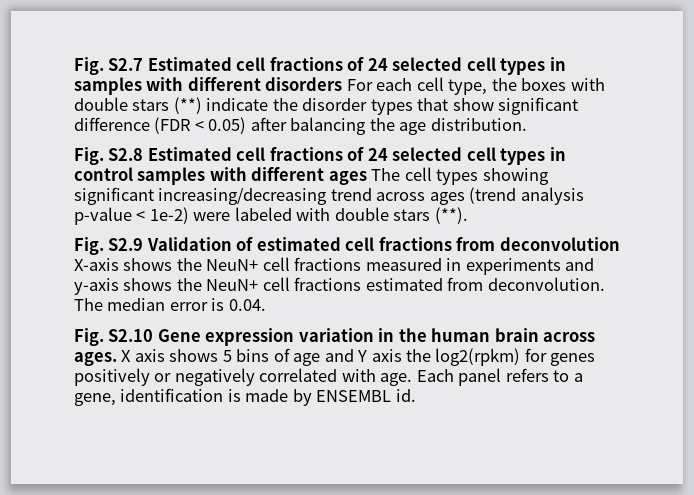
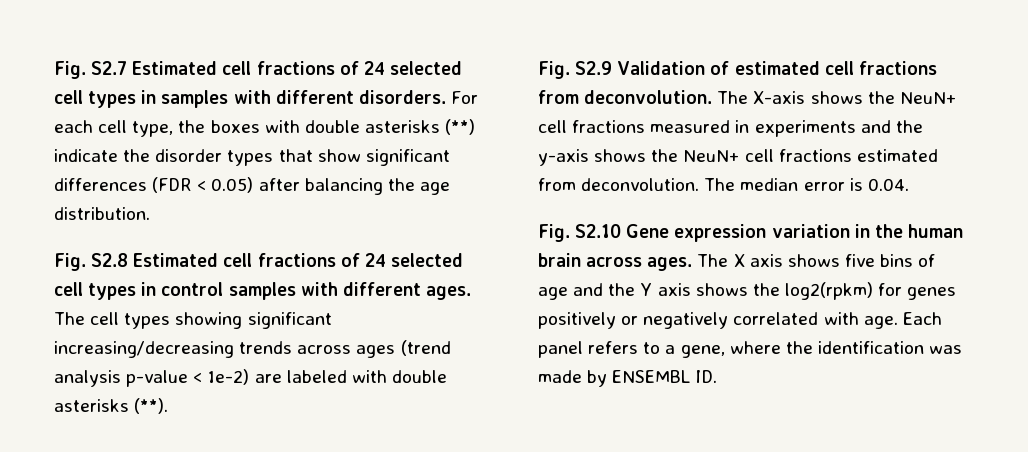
- Fig. S2.7 Estimated cell fractions of 24 selected cell types in samples with different disorders For each cell type, the boxes with double stars (**) indicate the disorder types that show significant difference (FDR < 0.05) after balancing the age distribution.
+ Fig. S2.7 Estimated cell fractions of 24 selected cell types in samples with different disorders. For each cell type, the boxes with double asterisks (**) indicate the disorder types that show significant differences (FDR < 0.05) after balancing the age distribution.
- Fig. S2.8 Estimated cell fractions of 24 selected cell types in control samples with different ages The cell types showing significant increasing/decreasing trend across ages (trend analysis p-value < 1e-2) were labeled with double stars (**).
+ Fig. S2.8 Estimated cell fractions of 24 selected cell types in control samples with different ages. The cell types showing significant increasing/decreasing trends across ages (trend analysis p-value < 1e-2) are labeled with double asterisks (**).
- Fig. S2.9 Validation of estimated cell fractions from deconvolution X-axis shows the NeuN+ cell fractions measured in experiments and y-axis shows the NeuN+ cell fractions estimated from deconvolution.
+ Fig. S2.9 Validation of estimated cell fractions from deconvolution. The X-axis shows the NeuN+ cell fractions measured in experiments and the y-axis shows the NeuN+ cell fractions estimated from deconvolution.
- X axis shows 5 bins of age and Y axis the log2(rpkm) for genes positively or negatively correlated with age.
+ The X axis shows five bins of age and the Y axis shows the log2(rpkm) for genes positively or negatively correlated with age.
- Each panel refers to a gene, identification is made by ENSEMBL id.
+ Each panel refers to a gene, where the identification was made by ENSEMBL ID.

